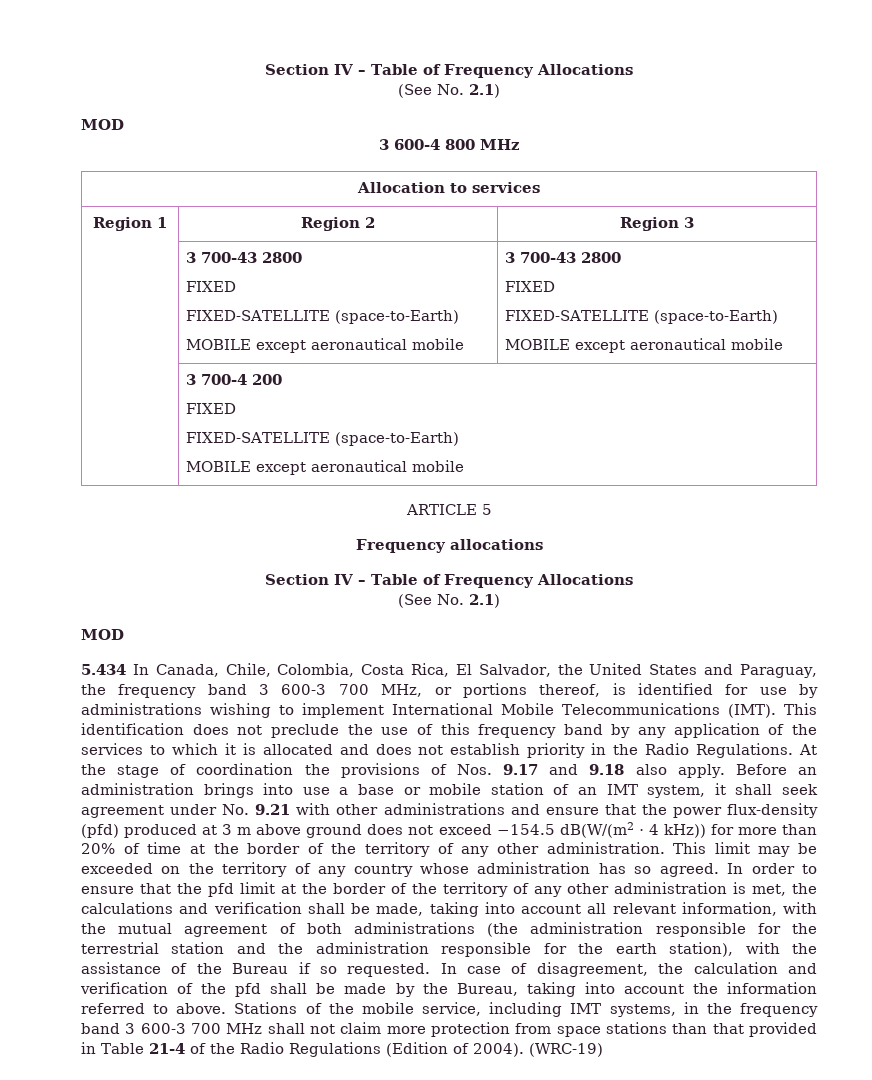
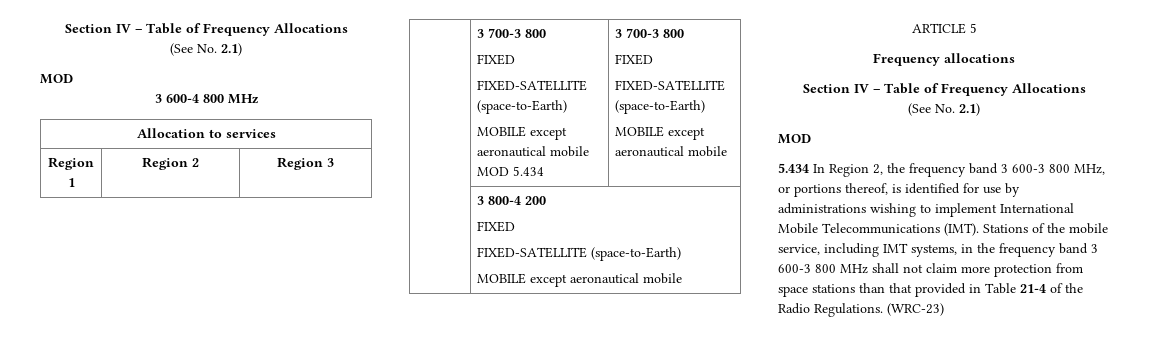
  Region 1 | Region 2 | Region 3
- | 3 700-43 2800
+ | 3 700-3 800
  FIXED
  FIXED-SATELLITE (space-to-Earth)
- MOBILE except aeronautical mobile | 3 700-43 2800
+ MOBILE except aeronautical mobile MOD 5.434 | 3 700-3 800
- | 3 700-4 200
+ | 3 800-4 200
- 5.434 In Canada, Chile, Colombia, Costa Rica, El Salvador, the United States and Paraguay, the frequency band 3 600-3 700 MHz, or portions thereof, is identified for use by administrations wishing to implement International Mobile Telecommunications (IMT).
+ 5.434 In Region 2, the frequency band 3 600-3 800 MHz, or portions thereof, is identified for use by administrations wishing to implement International Mobile Telecommunications (IMT).
- This identification does not preclude the use of this frequency band by any application of the services to which it is allocated and does not establish priority in the Radio Regulations. At the stage of coordination the provisions of Nos. 9.17 and 9.18 also apply. Before an administration brings into use a base or mobile station of an IMT system, it shall seek agreement under No. 9.21 with other administrations and ensure that the power flux-density (pfd) produced at 3 m above ground does not exceed −154.5 dB(W/(m2 ⋅ 4 kHz)) for more than 20% of time at the border of the territory of any other administration. This limit may be exceeded on the territory of any country whose administration has so agreed. In order to ensure that the pfd limit at the border of the territory of any other administration is met, the calculations and verification shall be made, taking into account all relevant information, with the mutual agreement of both administrations (the administration responsible for the terrestrial station and the administration responsible for the earth station), with the assistance of the Bureau if so requested. In case of disagreement, the calculation and verification of the pfd shall be made by the Bureau, taking into account the information referred to above.
- Stations of the mobile service, including IMT systems, in the frequency band 3 600-3 700 MHz shall not claim more protection from space stations than that provided in Table 21-4 of the Radio Regulations (Edition of 2004). (WRC-19)
+ Stations of the mobile service, including IMT systems, in the frequency band 3 600-3 800 MHz shall not claim more protection from space stations than that provided in Table 21-4 of the Radio Regulations. (WRC-23)

